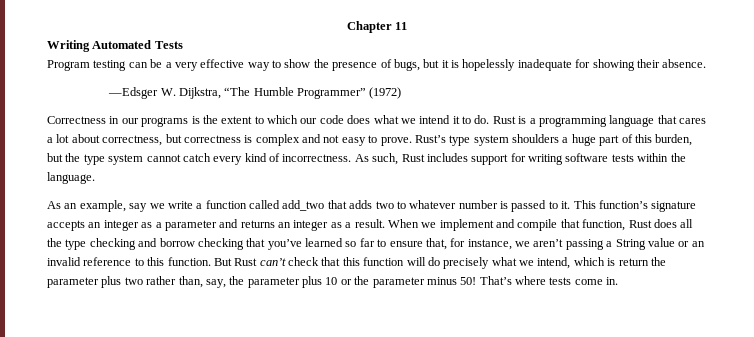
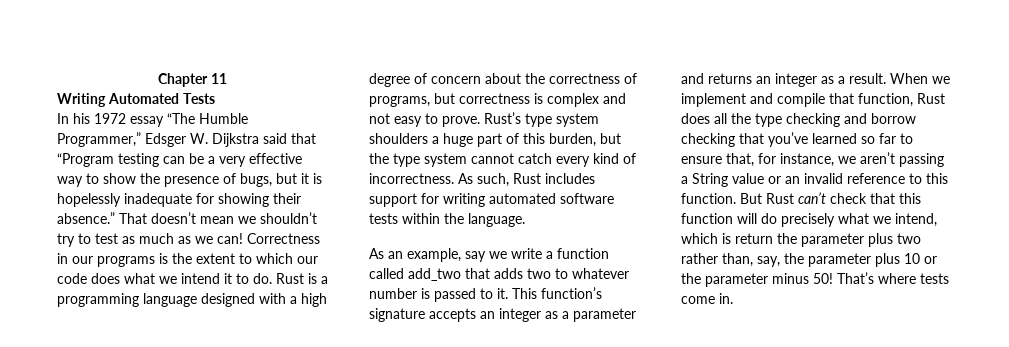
- Program testing can be a very effective way to show the presence of bugs, but it is hopelessly inadequate for showing their absence.
- —Edsger W. Dijkstra, “The Humble Programmer” (1972)
- Correctness in our programs is the extent to which our code does what we intend it to do.
+ In his 1972 essay “The Humble Programmer,” Edsger W. Dijkstra said that “Program testing can be a very effective way to show the presence of bugs, but it is hopelessly inadequate for showing their absence.” That doesn’t mean we shouldn’t try to test as much as we can! Correctness in our programs is the extent to which our code does what we intend it to do.
- Rust is a programming language that cares a lot about correctness, but correctness is complex and not easy to prove.
+ Rust is a programming language designed with a high degree of concern about the correctness of programs, but correctness is complex and not easy to prove.
- As such, Rust includes support for writing software tests within the language.
+ As such, Rust includes support for writing automated software tests within the language.

